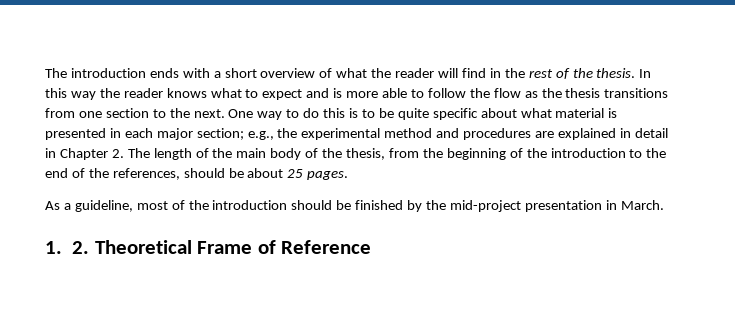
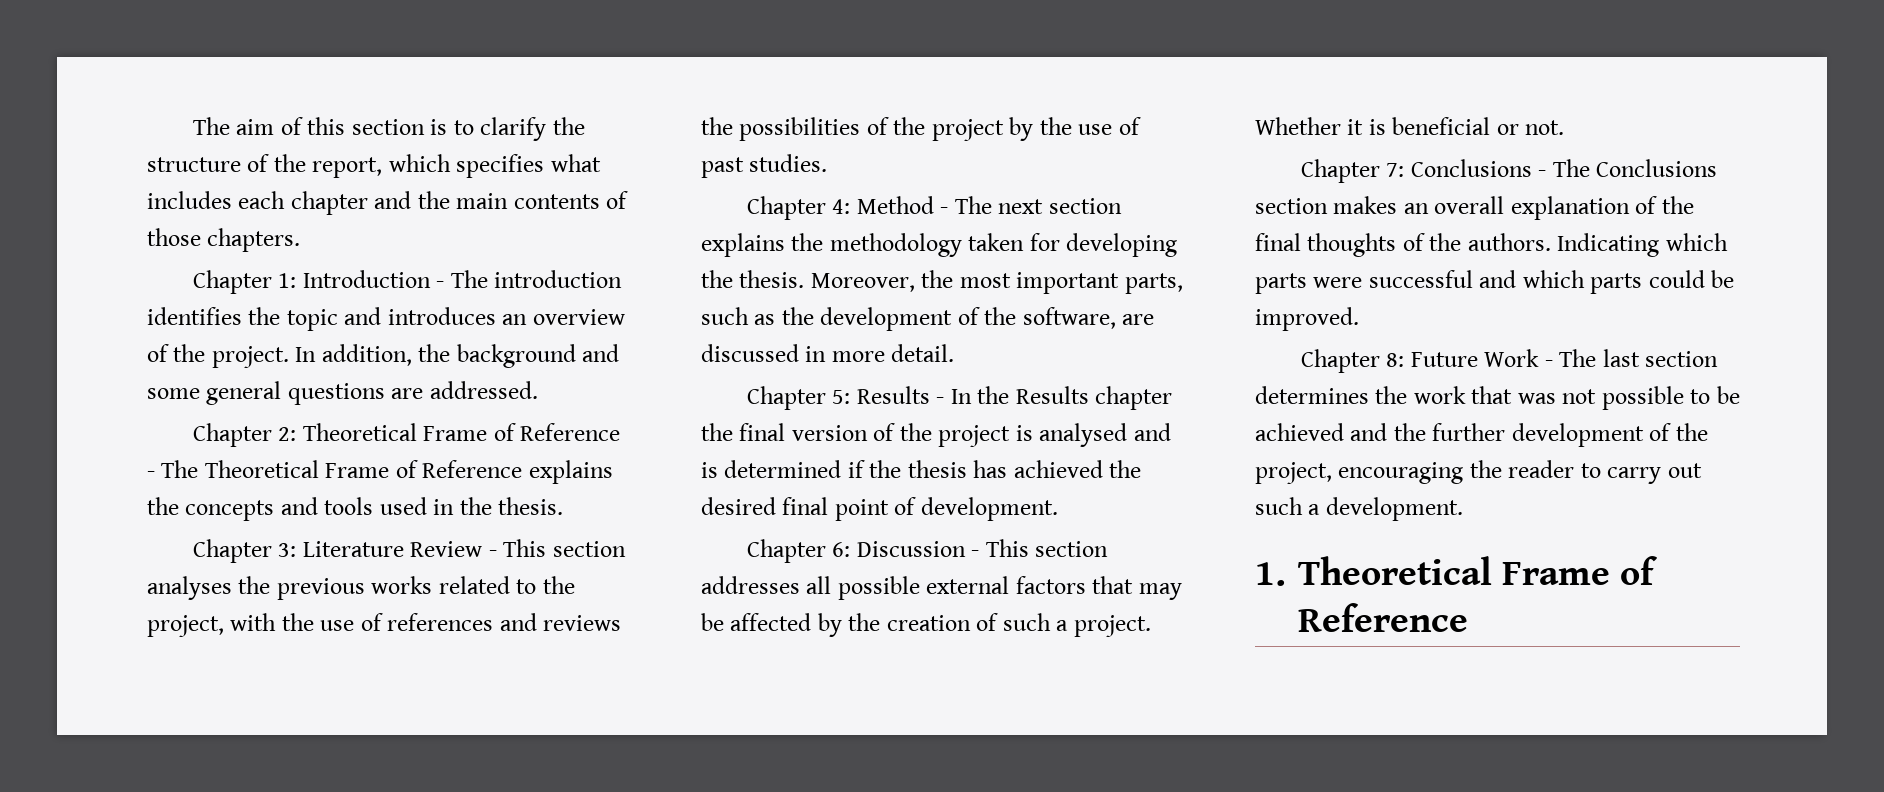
- The introduction ends with a short overview of what the reader will find in the rest of the thesis. In this way the reader knows what to expect and is more able to follow the flow as the thesis transitions from one section to the next. One way to do this is to be quite specific about what material is presented in each major section; e.g., the experimental method and procedures are explained in detail in Chapter 2. The length of the main body of the thesis, from the beginning of the introduction to the end of the references, should be about 25 pages.
- As a guideline, most of the introduction should be finished by the mid-project presentation in March.
- 1. 2. Theoretical Frame of Reference
+ The aim of this section is to clarify the structure of the report, which specifies what includes each chapter and the main contents of those chapters.
+ Chapter 1: Introduction - The introduction identifies the topic and introduces an overview of the project. In addition, the background and some general questions are addressed.
+ Chapter 2: Theoretical Frame of Reference - The Theoretical Frame of Reference explains the concepts and tools used in the thesis.
+ Chapter 3: Literature Review - This section analyses the previous works related to the project, with the use of references and reviews the possibilities of the project by the use of past studies.
+ Chapter 4: Method - The next section explains the methodology taken for developing the thesis. Moreover, the most important parts, such as the development of the software, are discussed in more detail.
+ Chapter 5: Results - In the Results chapter the final version of the project is analysed and is determined if the thesis has achieved the desired final point of development.
+ Chapter 6: Discussion - This section addresses all possible external factors that may be affected by the creation of such a project. Whether it is beneficial or not.
+ Chapter 7: Conclusions - The Conclusions section makes an overall explanation of the final thoughts of the authors. Indicating which parts were successful and which parts could be improved.
+ Chapter 8: Future Work - The last section determines the work that was not possible to be achieved and the further development of the project, encouraging the reader to carry out such a development.
+ 1. Theoretical Frame of Reference

